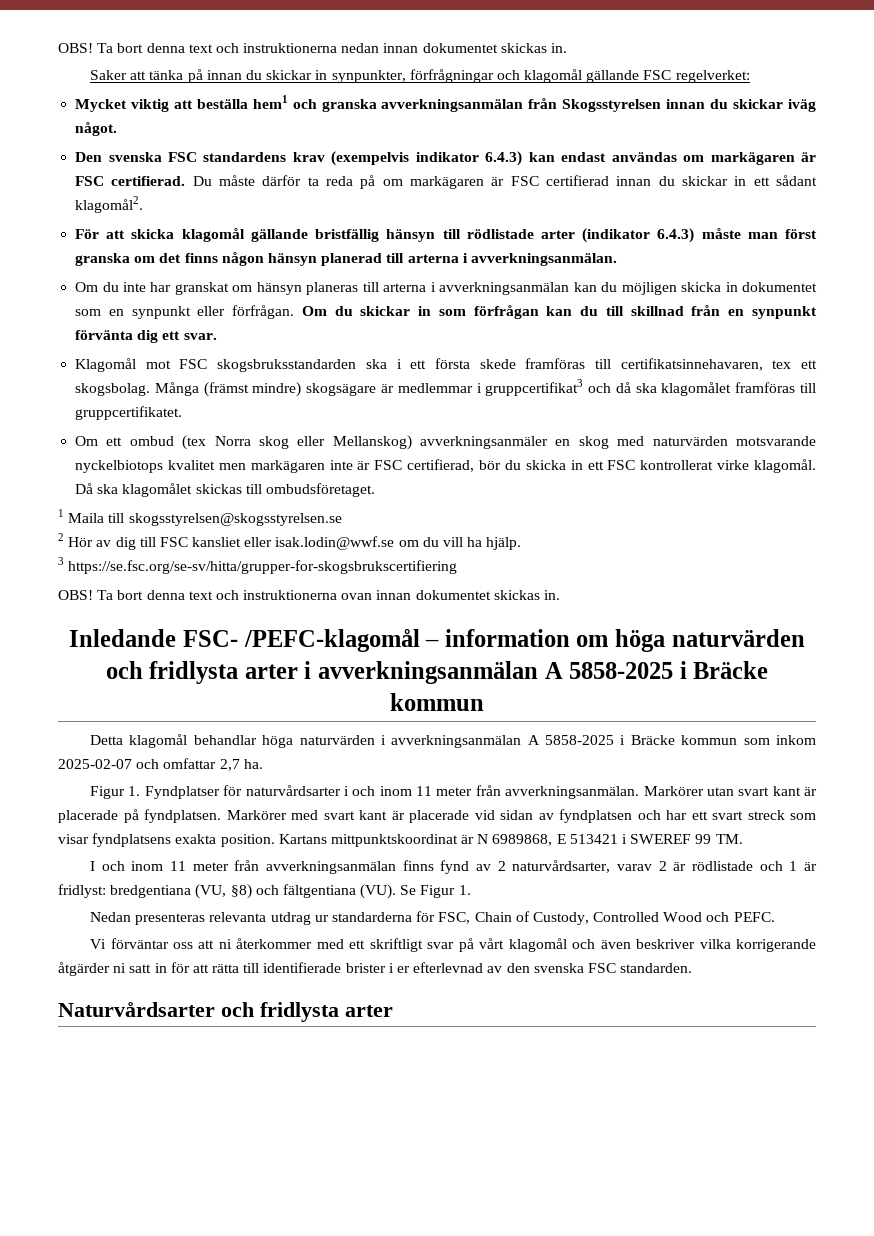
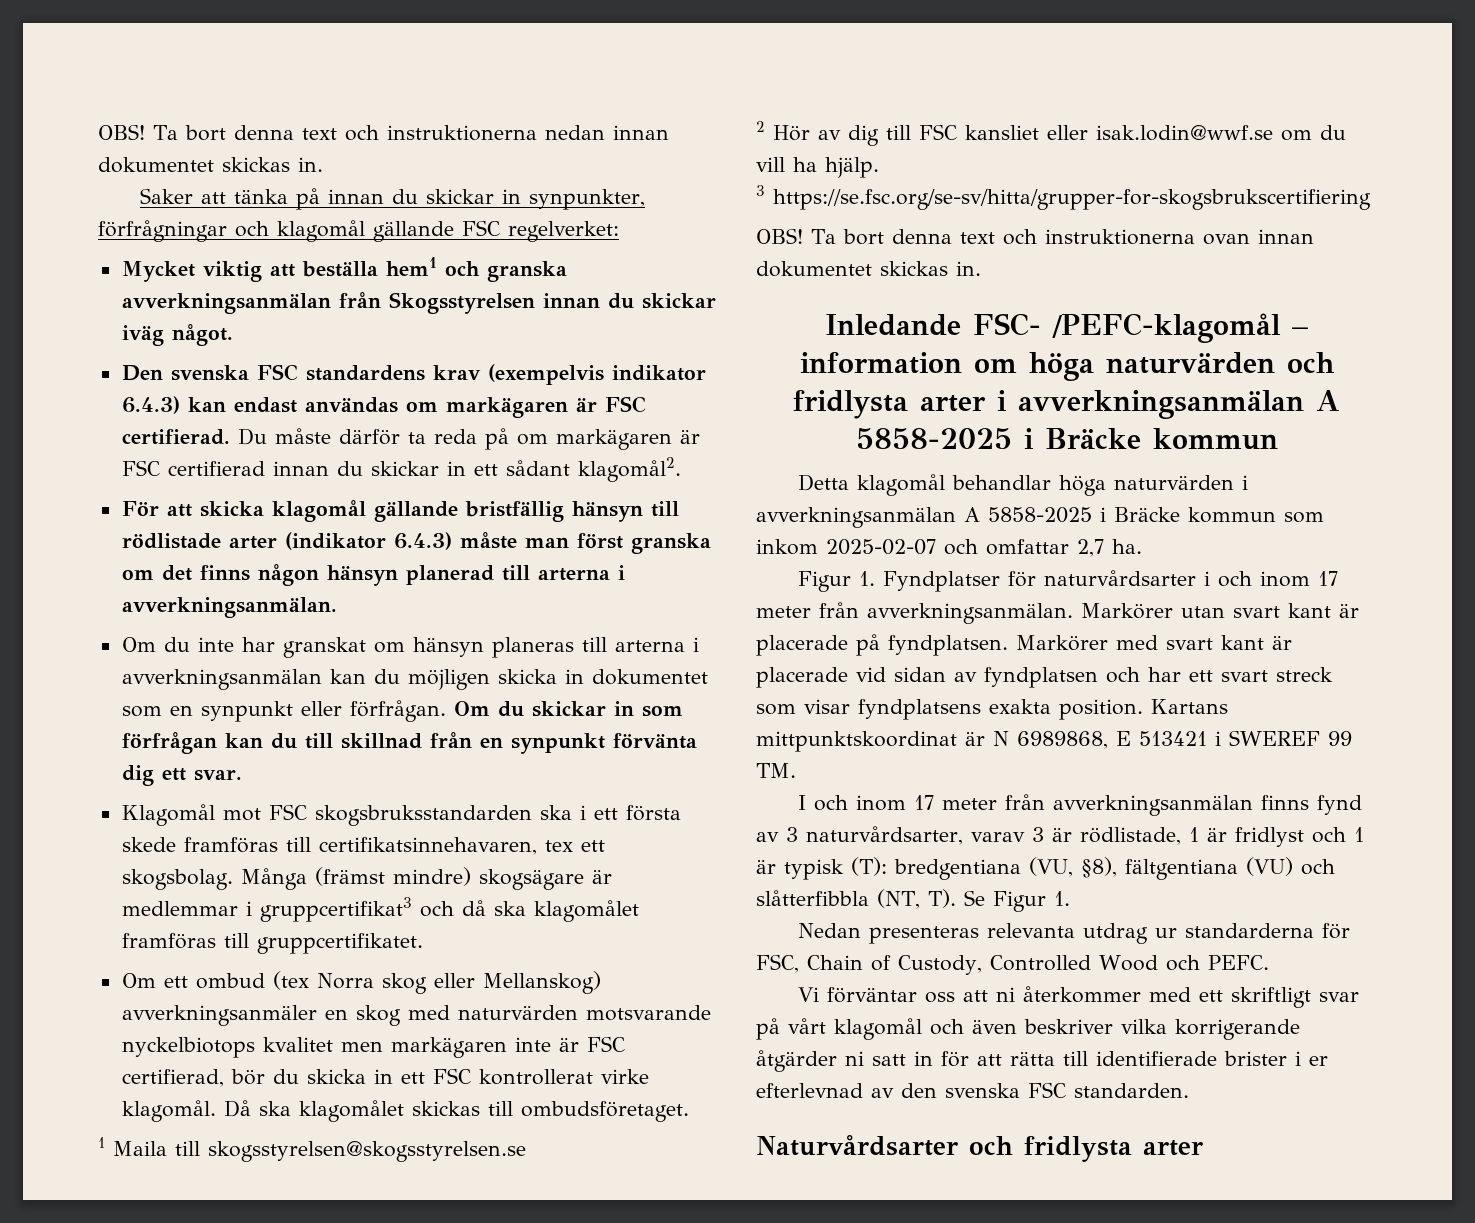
- Figur 1. Fyndplatser för naturvårdsarter i och inom 11 meter från avverkningsanmälan.
+ Figur 1. Fyndplatser för naturvårdsarter i och inom 17 meter från avverkningsanmälan.
- I och inom 11 meter från avverkningsanmälan finns fynd av 2 naturvårdsarter, varav 2 är rödlistade och 1 är fridlyst: bredgentiana (VU, §8) och fältgentiana (VU). Se Figur 1.
+ I och inom 17 meter från avverkningsanmälan finns fynd av 3 naturvårdsarter, varav 3 är rödlistade, 1 är fridlyst och 1 är typisk (T): bredgentiana (VU, §8), fältgentiana (VU) och slåtterfibbla (NT, T). Se Figur 1.

